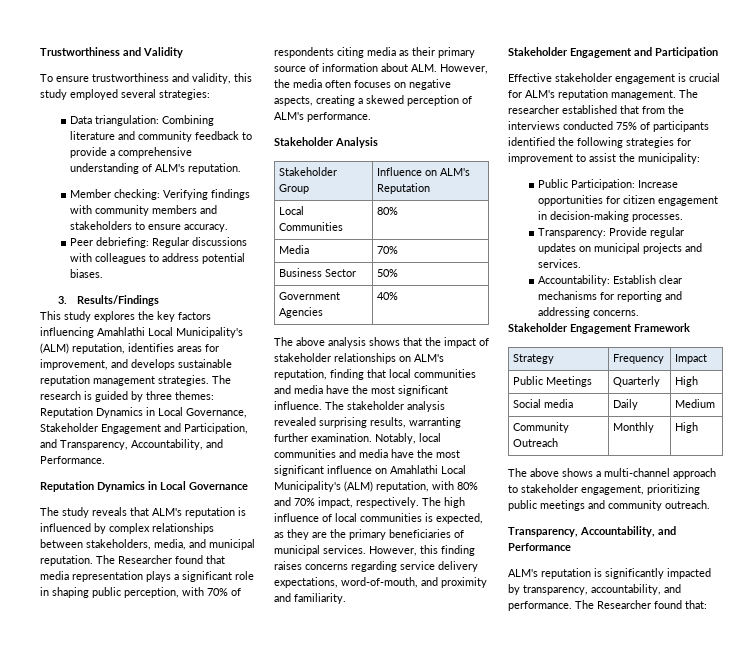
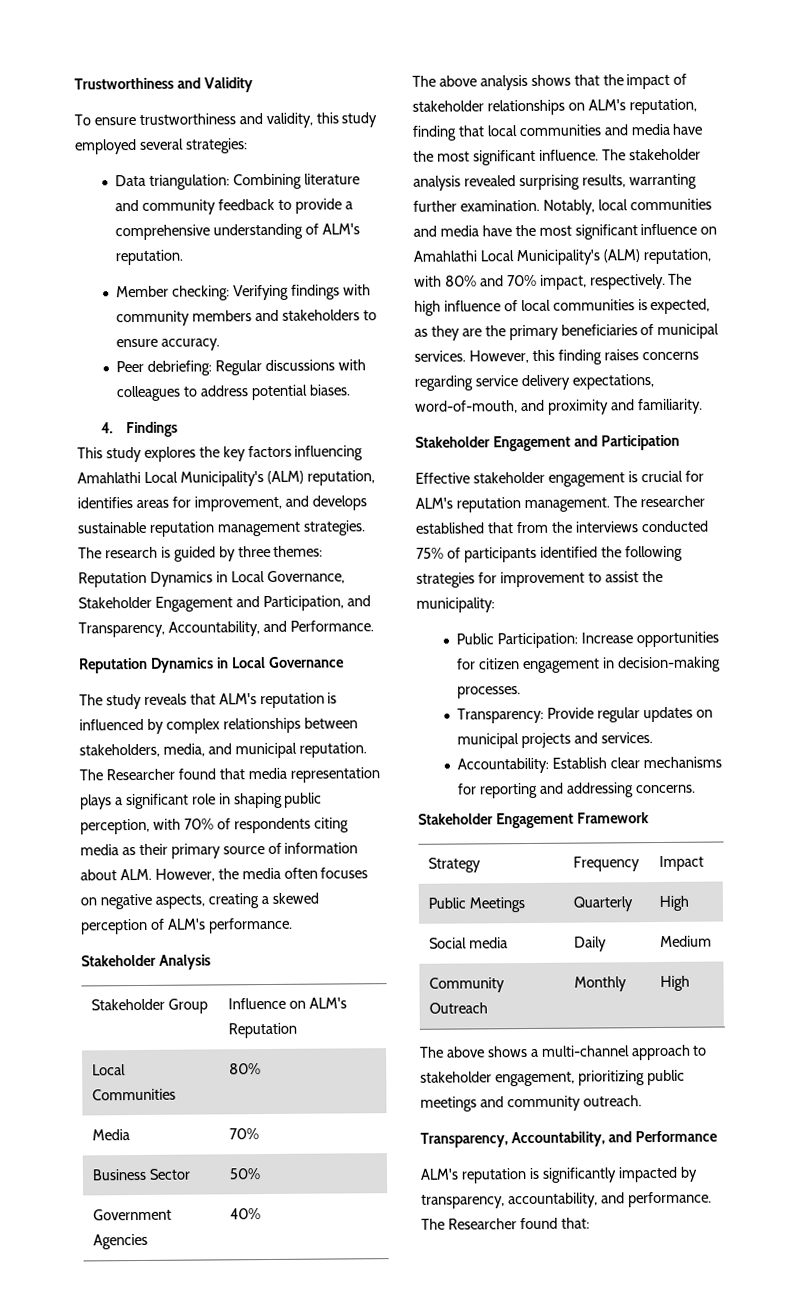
- 3. Results/Findings
+ 4. Findings

